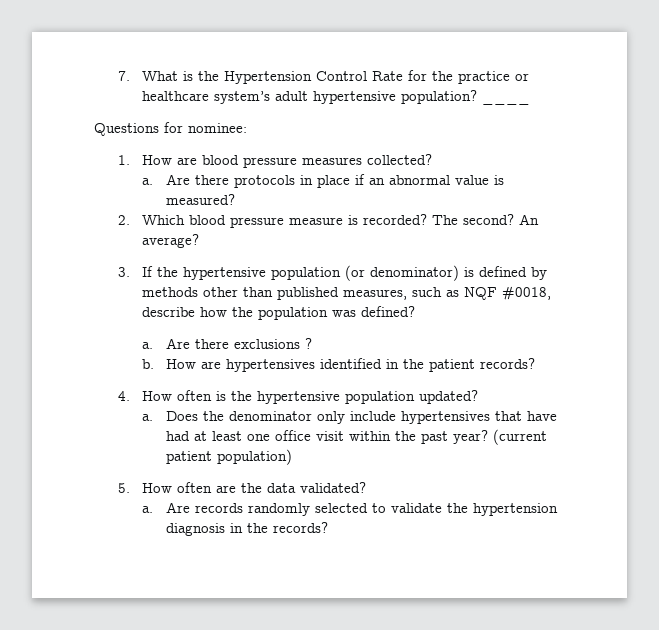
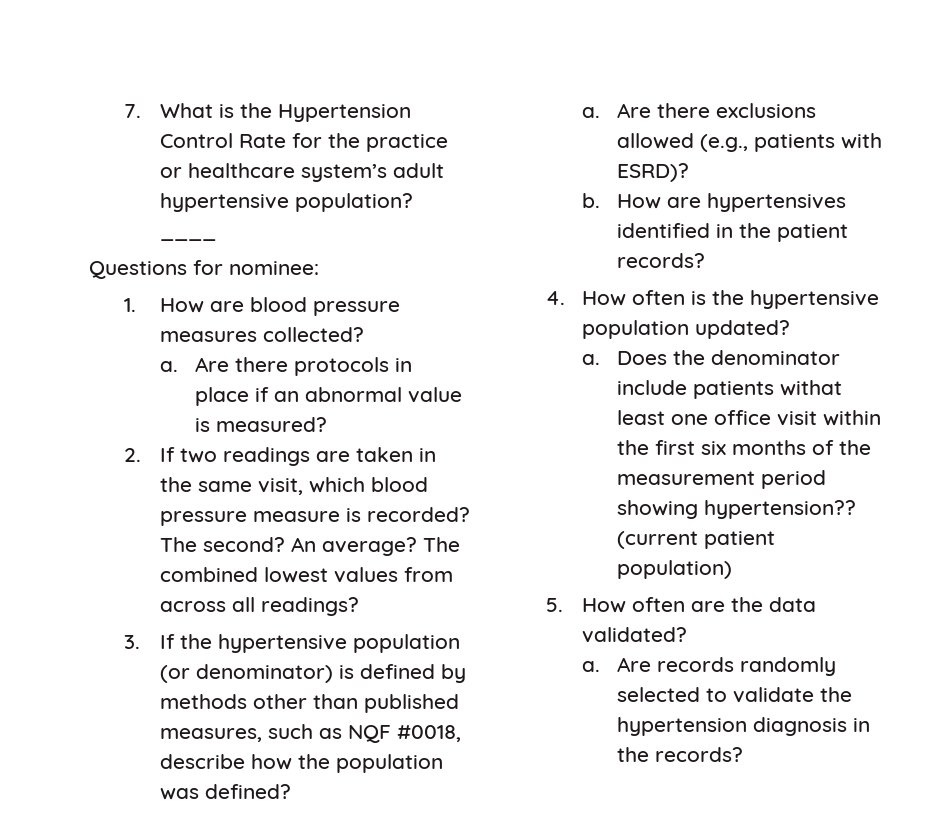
- 2. Which blood pressure measure is recorded?
+ 2. If two readings are taken in the same visit, which blood pressure measure is recorded?
+ The combined lowest values from across all readings?
- Are there exclusions ?
+ Are there exclusions allowed (e.g., patients with ESRD)?
- Does the denominator only include hypertensives that have had at least one office visit within the past year?
+ Does the denominator include patients withat least one office visit within the first six months of the measurement period showing hypertension??

